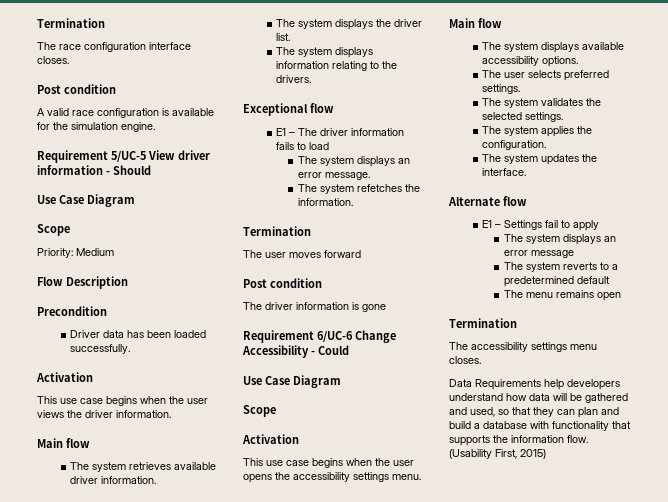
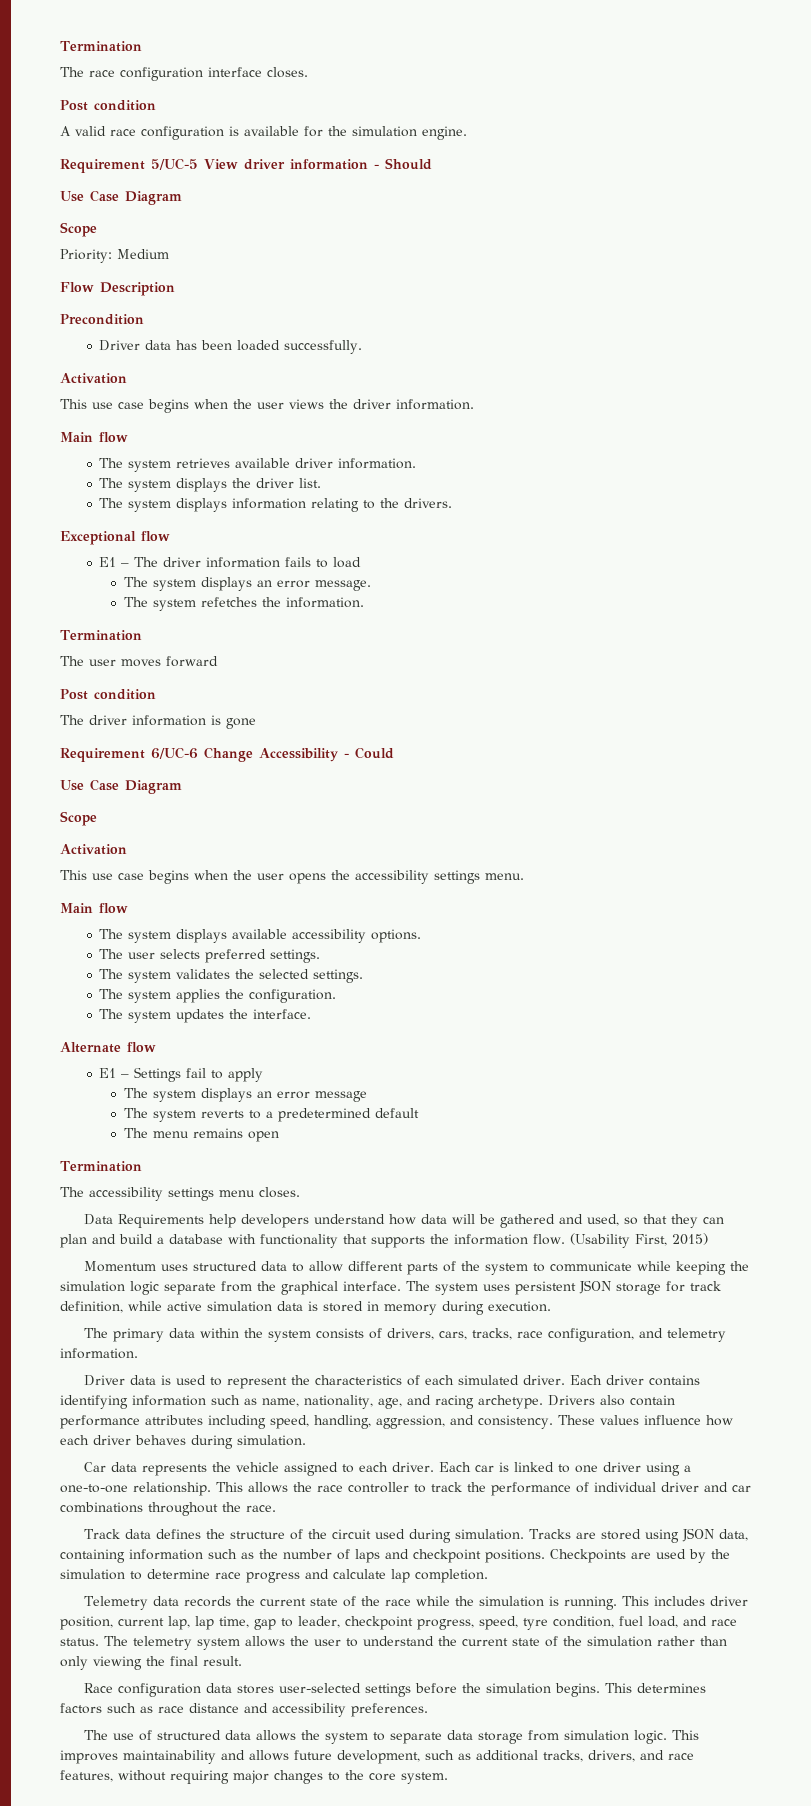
+ Momentum uses structured data to allow different parts of the system to communicate while keeping the simulation logic separate from the graphical interface. The system uses persistent JSON storage for track definition, while active simulation data is stored in memory during execution.
+ The primary data within the system consists of drivers, cars, tracks, race configuration, and telemetry information.
+ Driver data is used to represent the characteristics of each simulated driver. Each driver contains identifying information such as name, nationality, age, and racing archetype. Drivers also contain performance attributes including speed, handling, aggression, and consistency. These values influence how each driver behaves during simulation.
+ Car data represents the vehicle assigned to each driver. Each car is linked to one driver using a one-to-one relationship. This allows the race controller to track the performance of individual driver and car combinations throughout the race.
+ Track data defines the structure of the circuit used during simulation. Tracks are stored using JSON data, containing information such as the number of laps and checkpoint positions. Checkpoints are used by the simulation to determine race progress and calculate lap completion.
+ Telemetry data records the current state of the race while the simulation is running. This includes driver position, current lap, lap time, gap to leader, checkpoint progress, speed, tyre condition, fuel load, and race status. The telemetry system allows the user to understand the current state of the simulation rather than only viewing the final result.
+ Race configuration data stores user-selected settings before the simulation begins. This determines factors such as race distance and accessibility preferences.
+ The use of structured data allows the system to separate data storage from simulation logic. This improves maintainability and allows future development, such as additional tracks, drivers, and race features, without requiring major changes to the core system.

